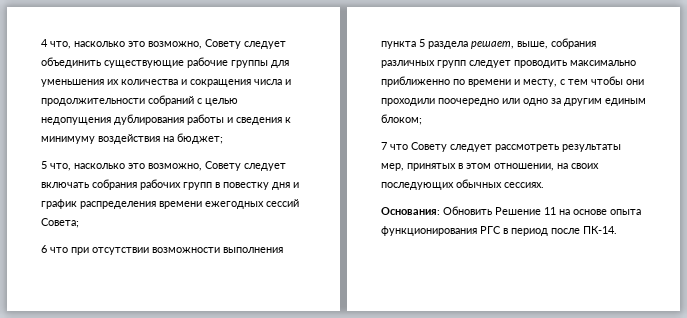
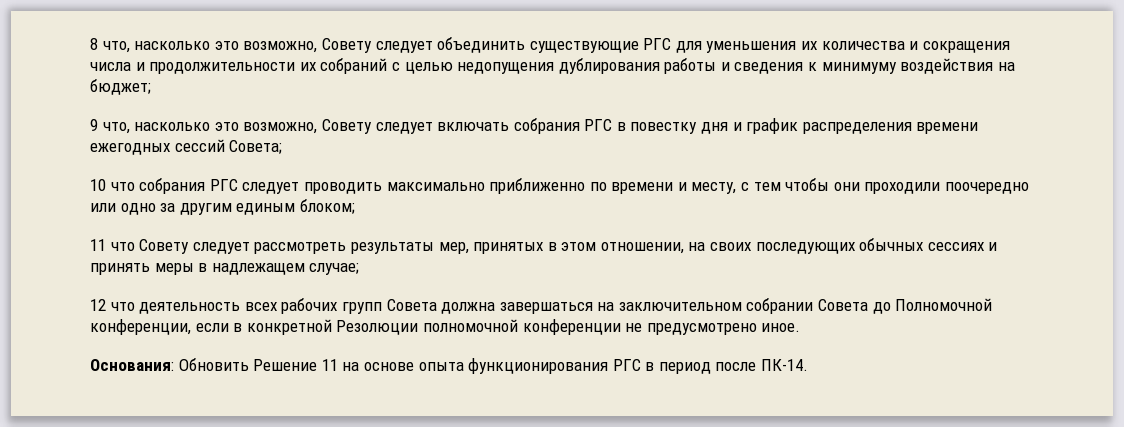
- 4 что, насколько это возможно, Совету следует объединить существующие рабочие группы для уменьшения их количества и сокращения числа и продолжительности собраний с целью недопущения дублирования работы и сведения к минимуму воздействия на бюджет;
+ 8 что, насколько это возможно, Совету следует объединить существующие РГС для уменьшения их количества и сокращения числа и продолжительности их собраний с целью недопущения дублирования работы и сведения к минимуму воздействия на бюджет;
- 5 что, насколько это возможно, Совету следует включать собрания рабочих групп в повестку дня и график распределения времени ежегодных сессий Совета;
+ 9 что, насколько это возможно, Совету следует включать собрания РГС в повестку дня и график распределения времени ежегодных сессий Совета;
- 6 что при отсутствии возможности выполнения пункта 5 раздела решает, выше, собрания различных групп следует проводить максимально приближенно по времени и месту, с тем чтобы они проходили поочередно или одно за другим единым блоком;
+ 10 что собрания РГС следует проводить максимально приближенно по времени и месту, с тем чтобы они проходили поочередно или одно за другим единым блоком;
- 7 что Совету следует рассмотреть результаты мер, принятых в этом отношении, на своих последующих обычных сессиях.
+ 11 что Совету следует рассмотреть результаты мер, принятых в этом отношении, на своих последующих обычных сессиях и принять меры в надлежащем случае;
+ 12 что деятельность всех рабочих групп Совета должна завершаться на заключительном собрании Совета до Полномочной конференции, если в конкретной Резолюции полномочной конференции не предусмотрено иное.

